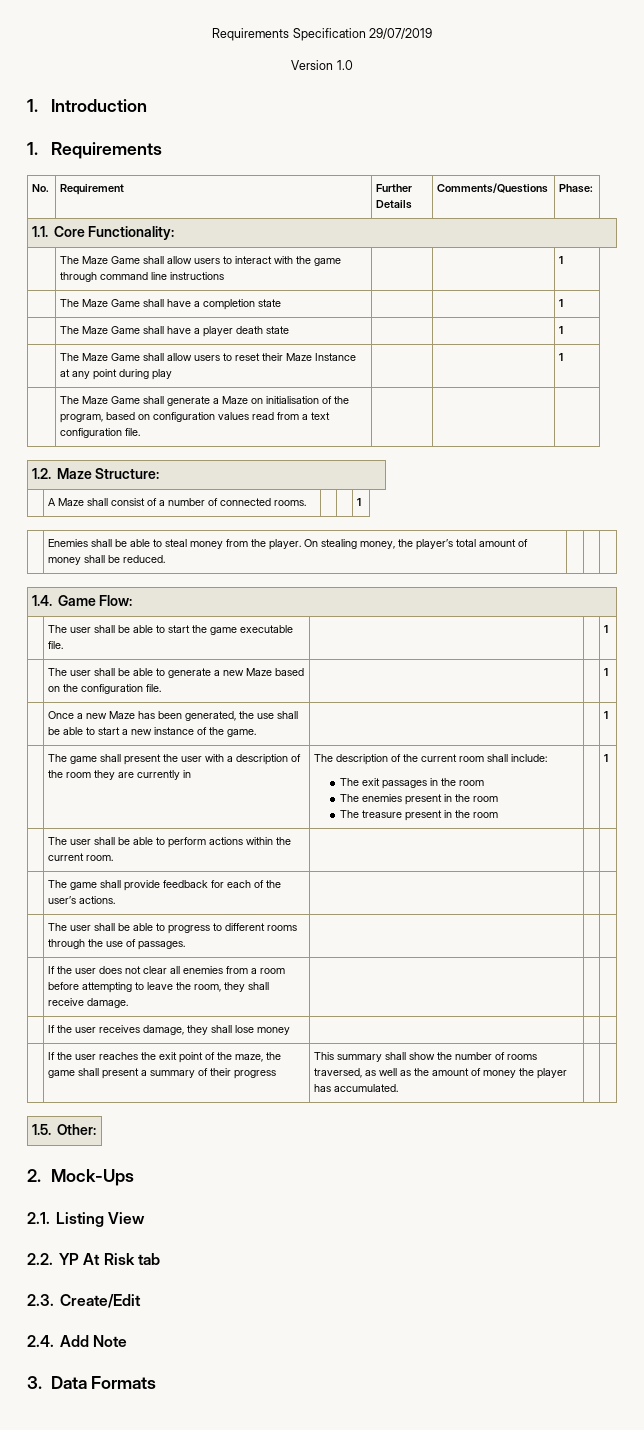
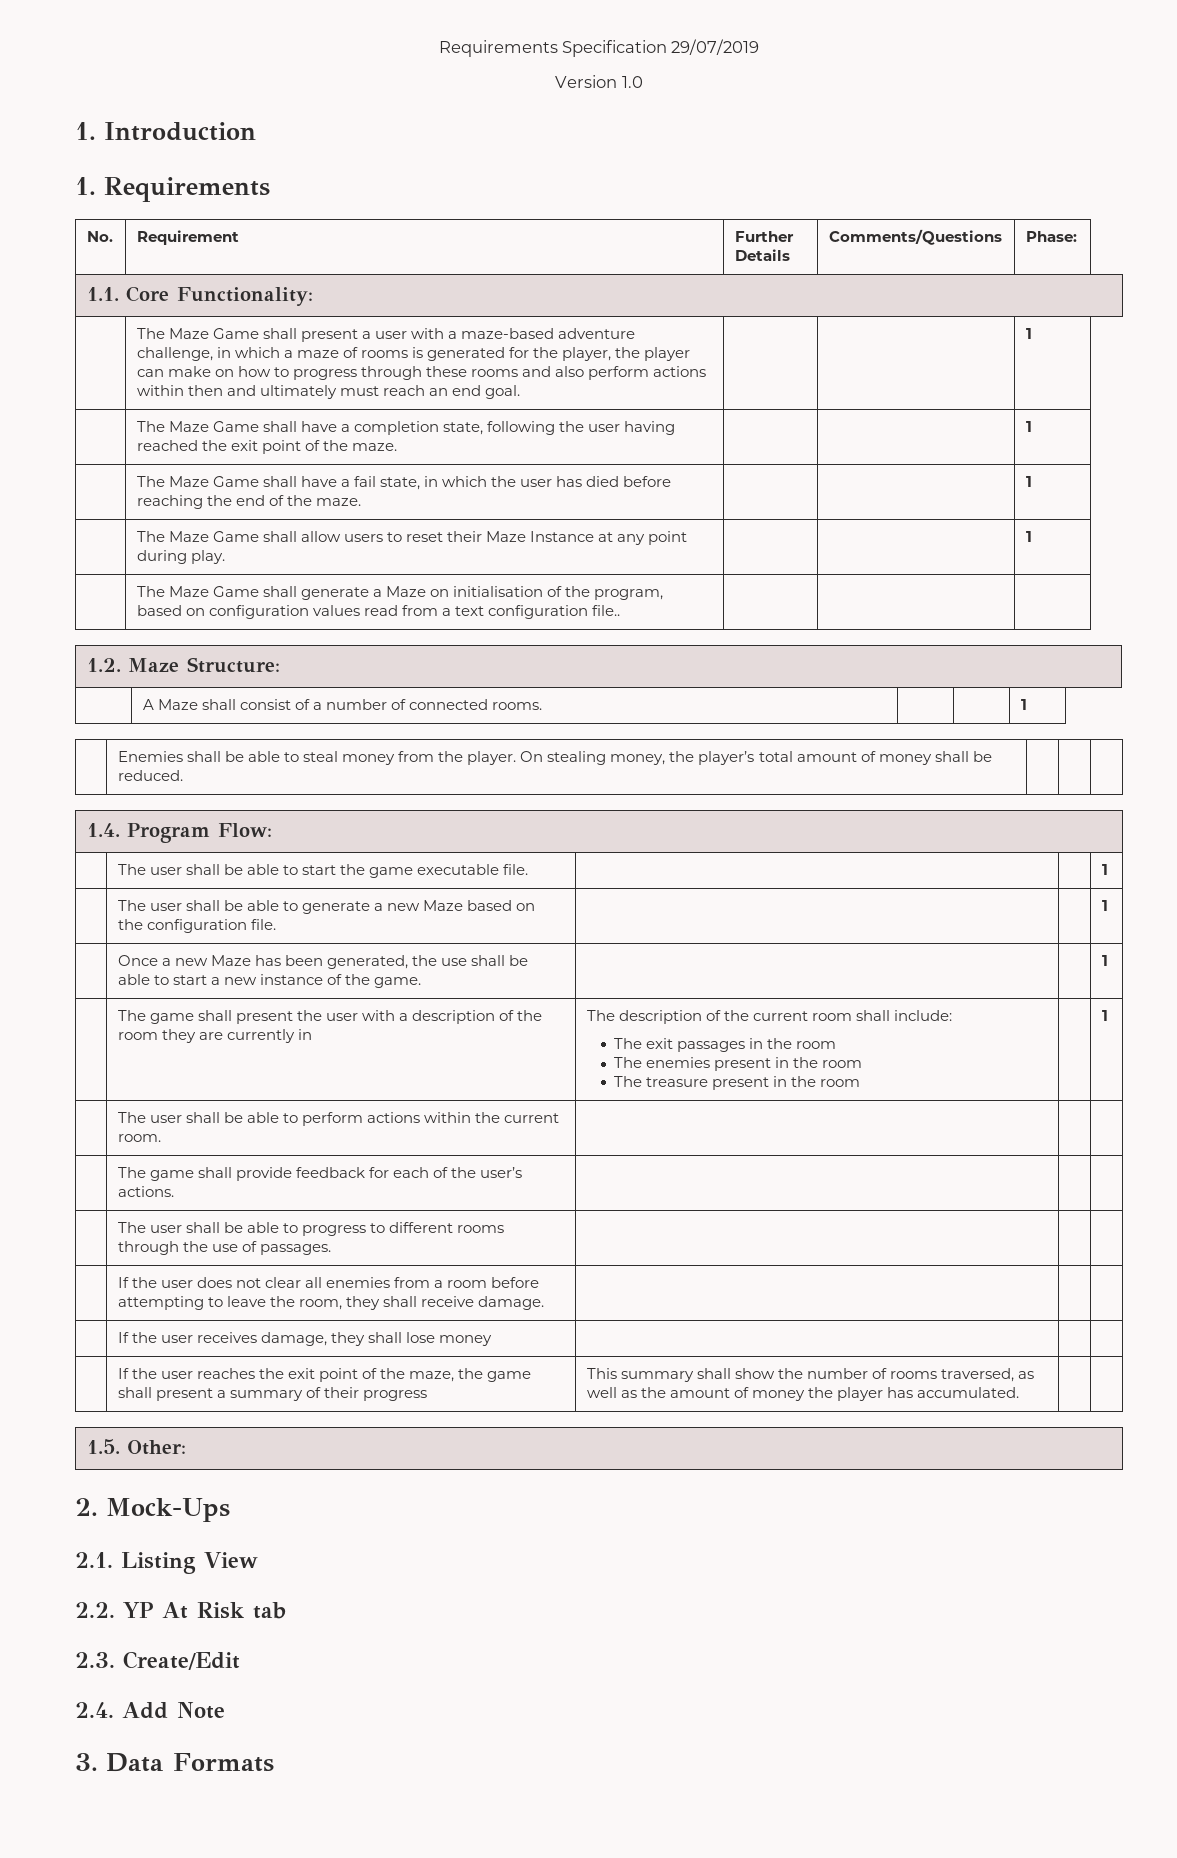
- The Maze Game shall allow users to interact with the game through command line instructions
+ The Maze Game shall present a user with a maze-based adventure challenge, in which a maze of rooms is generated for the player, the player can make on how to progress through these rooms and also perform actions within then and ultimately must reach an end goal.
- | The Maze Game shall have a completion state | | | 1
- | The Maze Game shall have a player death state | | | 1
+ | The Maze Game shall have a completion state, following the user having reached the exit point of the maze. | | | 1
+ | The Maze Game shall have a fail state, in which the user has died before reaching the end of the maze. | | | 1
- | The Maze Game shall allow users to reset their Maze Instance at any point during play | | | 1
+ | The Maze Game shall allow users to reset their Maze Instance at any point during play. | | | 1
- | The Maze Game shall generate a Maze on initialisation of the program, based on configuration values read from a text configuration file. | | |
+ | The Maze Game shall generate a Maze on initialisation of the program, based on configuration values read from a text configuration file.. | | |
- 1.4. Game Flow:
+ 1.4. Program Flow:

